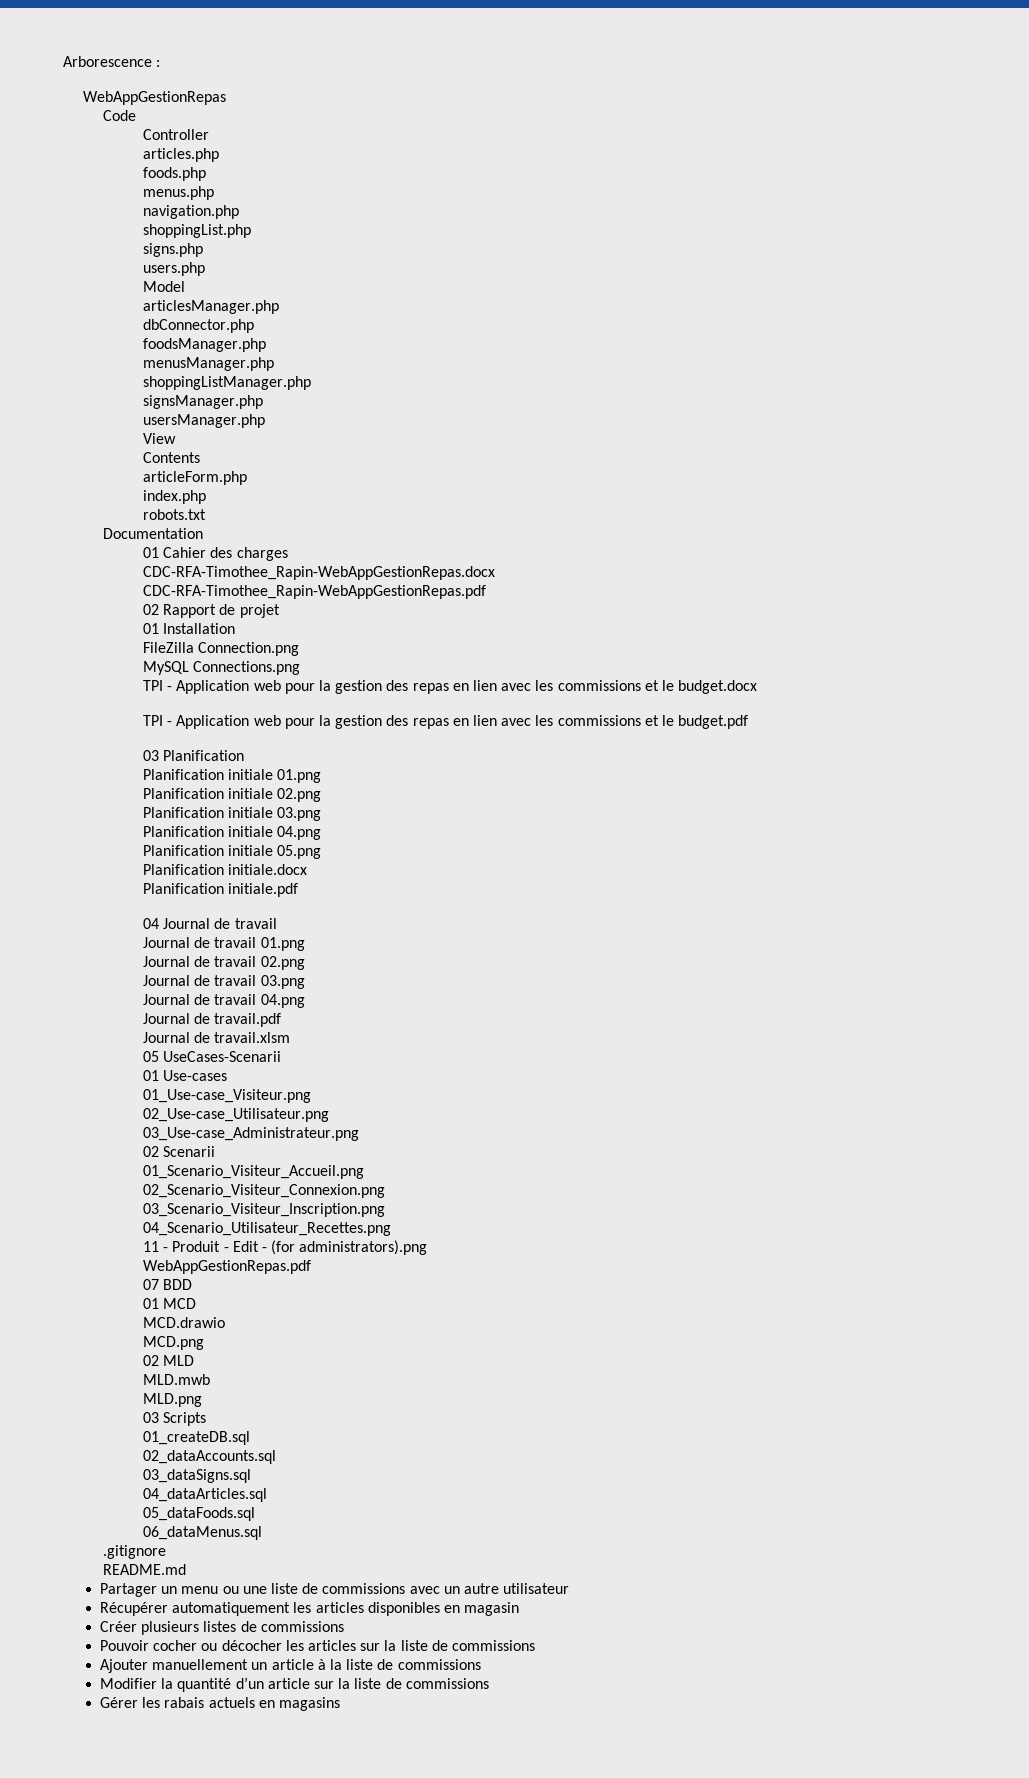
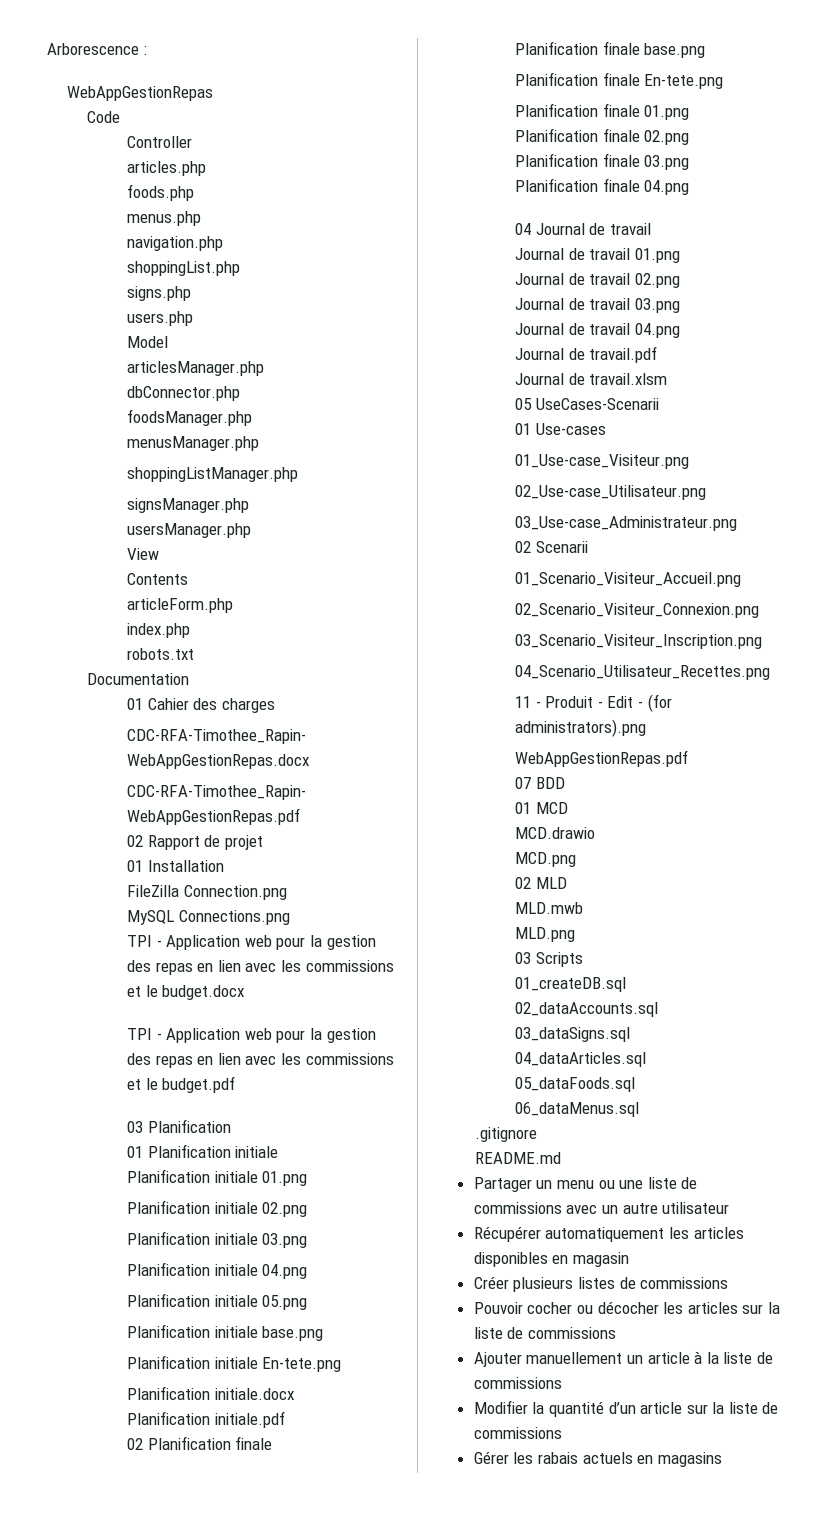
+ 01 Planification initiale
+ Planification initiale base.png
+ Planification initiale En-tete.png
  Planification initiale.docx
  Planification initiale.pdf
+ 02 Planification finale
+ Planification finale base.png
+ Planification finale En-tete.png
+ Planification finale 01.png
+ Planification finale 02.png
+ Planification finale 03.png
+ Planification finale 04.png

